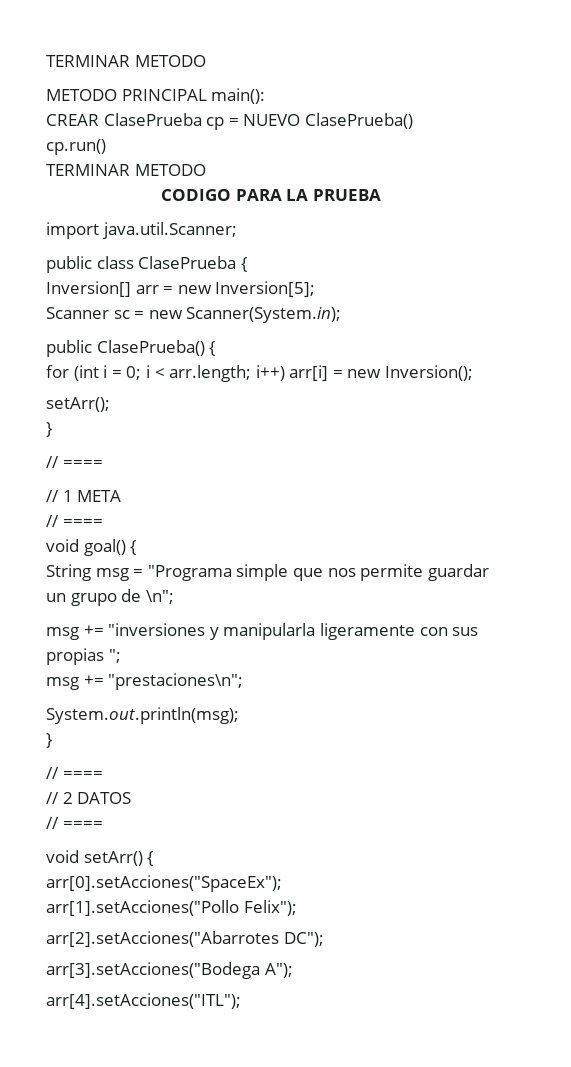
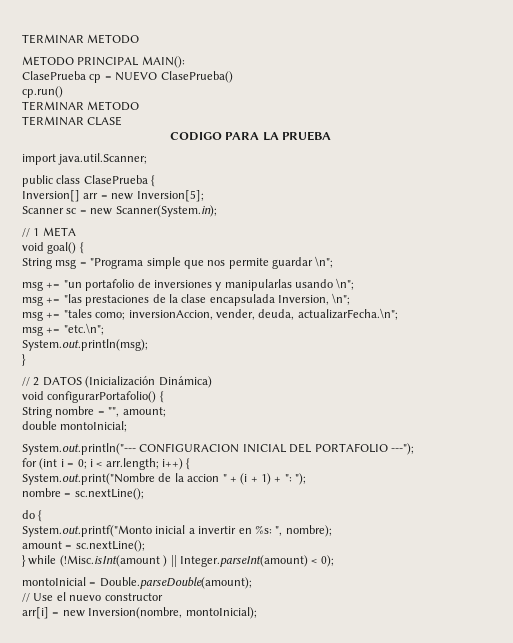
- METODO PRINCIPAL main():
- CREAR ClasePrueba cp = NUEVO ClasePrueba()
+ METODO PRINCIPAL MAIN():
+ ClasePrueba cp = NUEVO ClasePrueba()
+ TERMINAR CLASE
- public ClasePrueba() {
- for (int i = 0; i < arr.length; i++) arr[i] = new Inversion();
- setArr();
- }
- // ====
  // 1 META
- // ====
- String msg = "Programa simple que nos permite guardar un grupo de \n";
- msg += "inversiones y manipularla ligeramente con sus propias ";
- msg += "prestaciones\n";
+ String msg = "Programa simple que nos permite guardar \n";
+ msg += "un portafolio de inversiones y manipularlas usando \n";
+ msg += "las prestaciones de la clase encapsulada Inversion, \n";
+ msg += "tales como; inversionAccion, vender, deuda, actualizarFecha.\n";
+ msg += "etc.\n";
  System.out.println(msg);
  }
- // ====
- // 2 DATOS
- // ====
- void setArr() {
- arr[0].setAcciones("SpaceEx");
- arr[1].setAcciones("Pollo Felix");
- arr[2].setAcciones("Abarrotes DC");
- arr[3].setAcciones("Bodega A");
- arr[4].setAcciones("ITL");
+ // 2 DATOS (Inicialización Dinámica)
+ void configurarPortafolio() {
+ String nombre = "", amount;
+ double montoInicial;
+ System.out.println("--- CONFIGURACION INICIAL DEL PORTAFOLIO ---");
+ for (int i = 0; i < arr.length; i++) {
+ System.out.print("Nombre de la accion " + (i + 1) + ": ");
+ nombre = sc.nextLine();
+ do {
+ System.out.printf("Monto inicial a invertir en %s: ", nombre);
+ amount = sc.nextLine();
+ } while (!Misc.isInt(amount ) || Integer.parseInt(amount) < 0);
+ montoInicial = Double.parseDouble(amount);
+ // Use el nuevo constructor
+ arr[i] = new Inversion(nombre, montoInicial);

